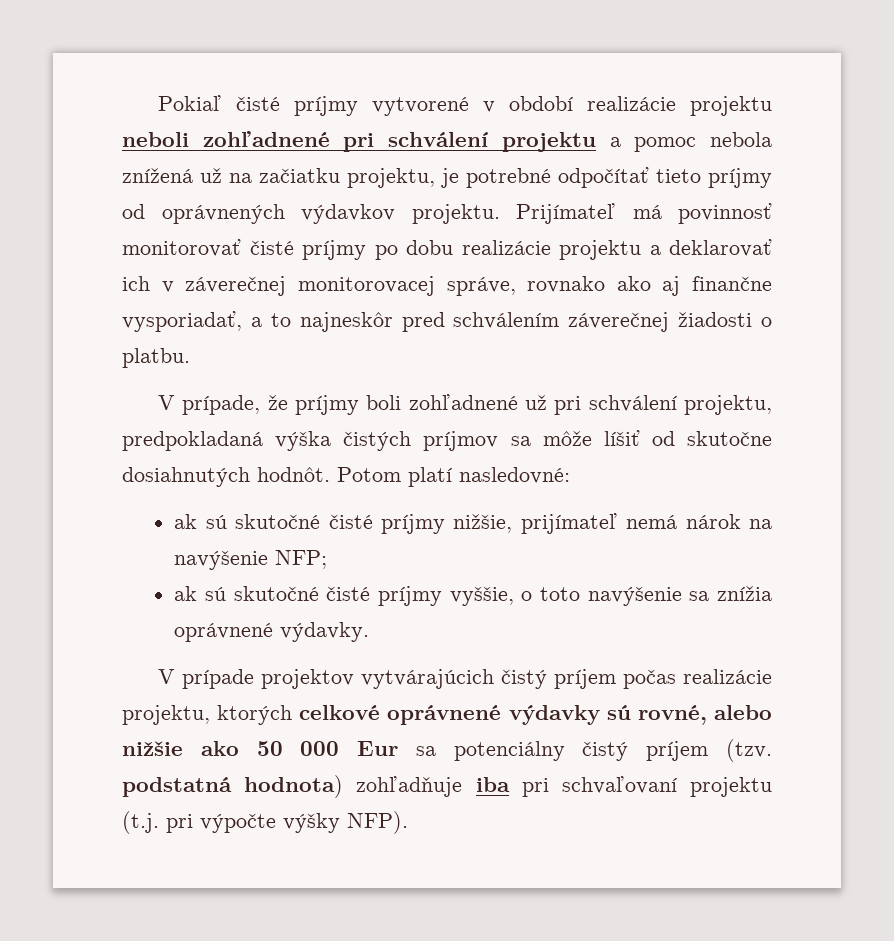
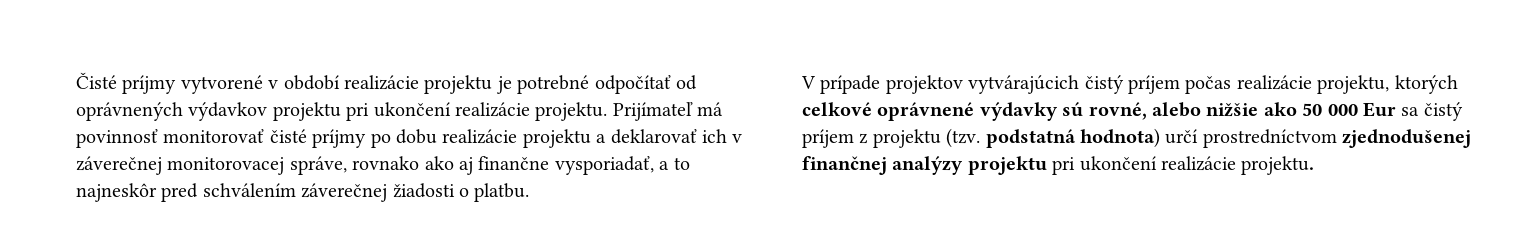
- Pokiaľ čisté príjmy vytvorené v období realizácie projektu neboli zohľadnené pri schválení projektu a pomoc nebola znížená už na začiatku projektu, je potrebné odpočítať tieto príjmy od oprávnených výdavkov projektu.
+ Čisté príjmy vytvorené v období realizácie projektu je potrebné odpočítať od oprávnených výdavkov projektu pri ukončení realizácie projektu.
- V prípade, že príjmy boli zohľadnené už pri schválení projektu, predpokladaná výška čistých príjmov sa môže líšiť od skutočne dosiahnutých hodnôt. Potom platí nasledovné:
- ak sú skutočné čisté príjmy nižšie, prijímateľ nemá nárok na navýšenie NFP;
- ak sú skutočné čisté príjmy vyššie, o toto navýšenie sa znížia oprávnené výdavky.
- V prípade projektov vytvárajúcich čistý príjem počas realizácie projektu, ktorých celkové oprávnené výdavky sú rovné, alebo nižšie ako 50 000 Eur sa potenciálny čistý príjem (tzv. podstatná hodnota) zohľadňuje iba pri schvaľovaní projektu (t.j. pri výpočte výšky NFP).
+ V prípade projektov vytvárajúcich čistý príjem počas realizácie projektu, ktorých celkové oprávnené výdavky sú rovné, alebo nižšie ako 50 000 Eur sa čistý príjem z projektu (tzv. podstatná hodnota) určí prostredníctvom zjednodušenej finančnej analýzy projektu pri ukončení realizácie projektu.

